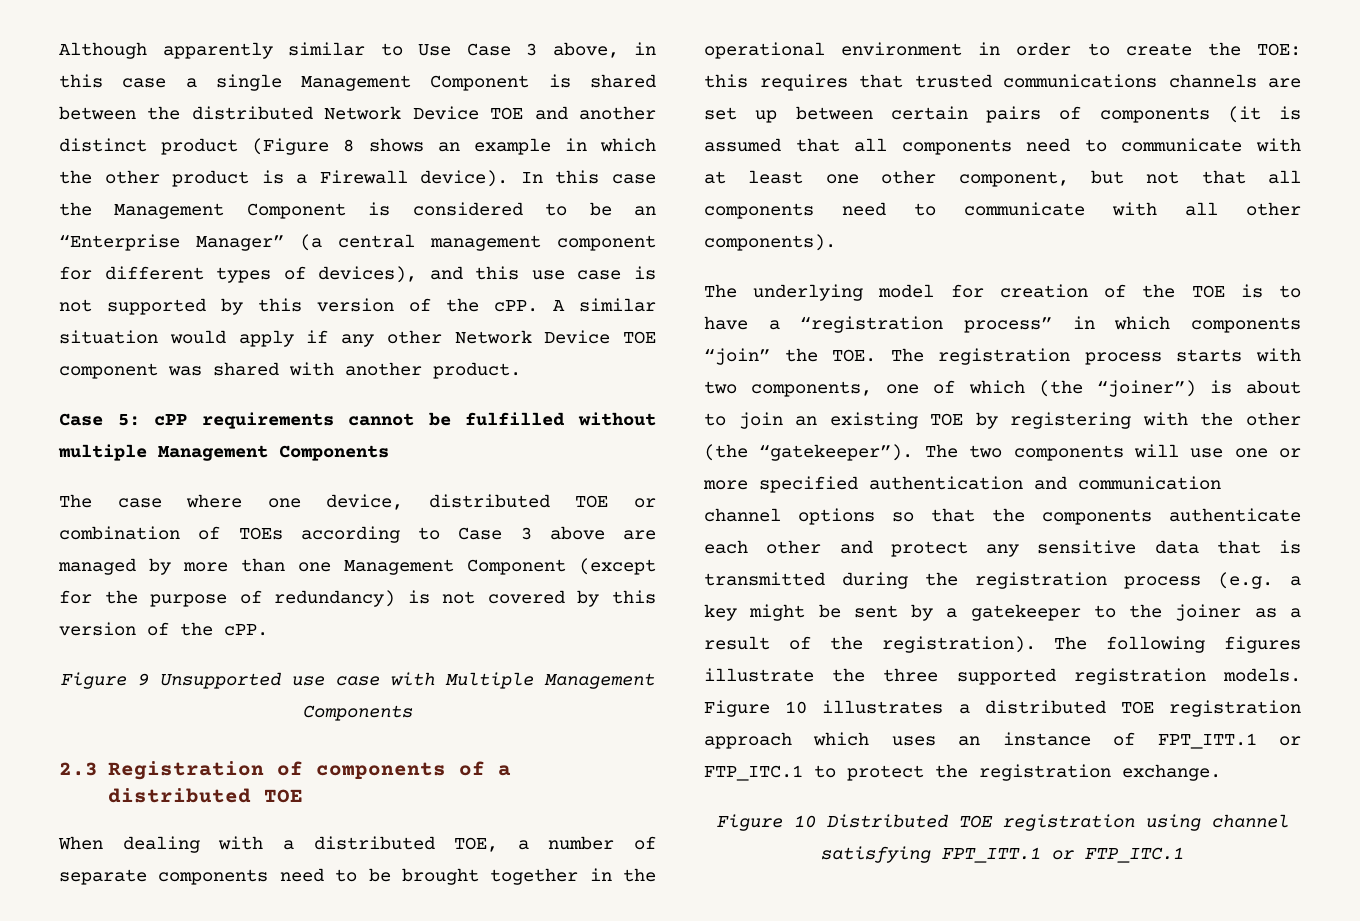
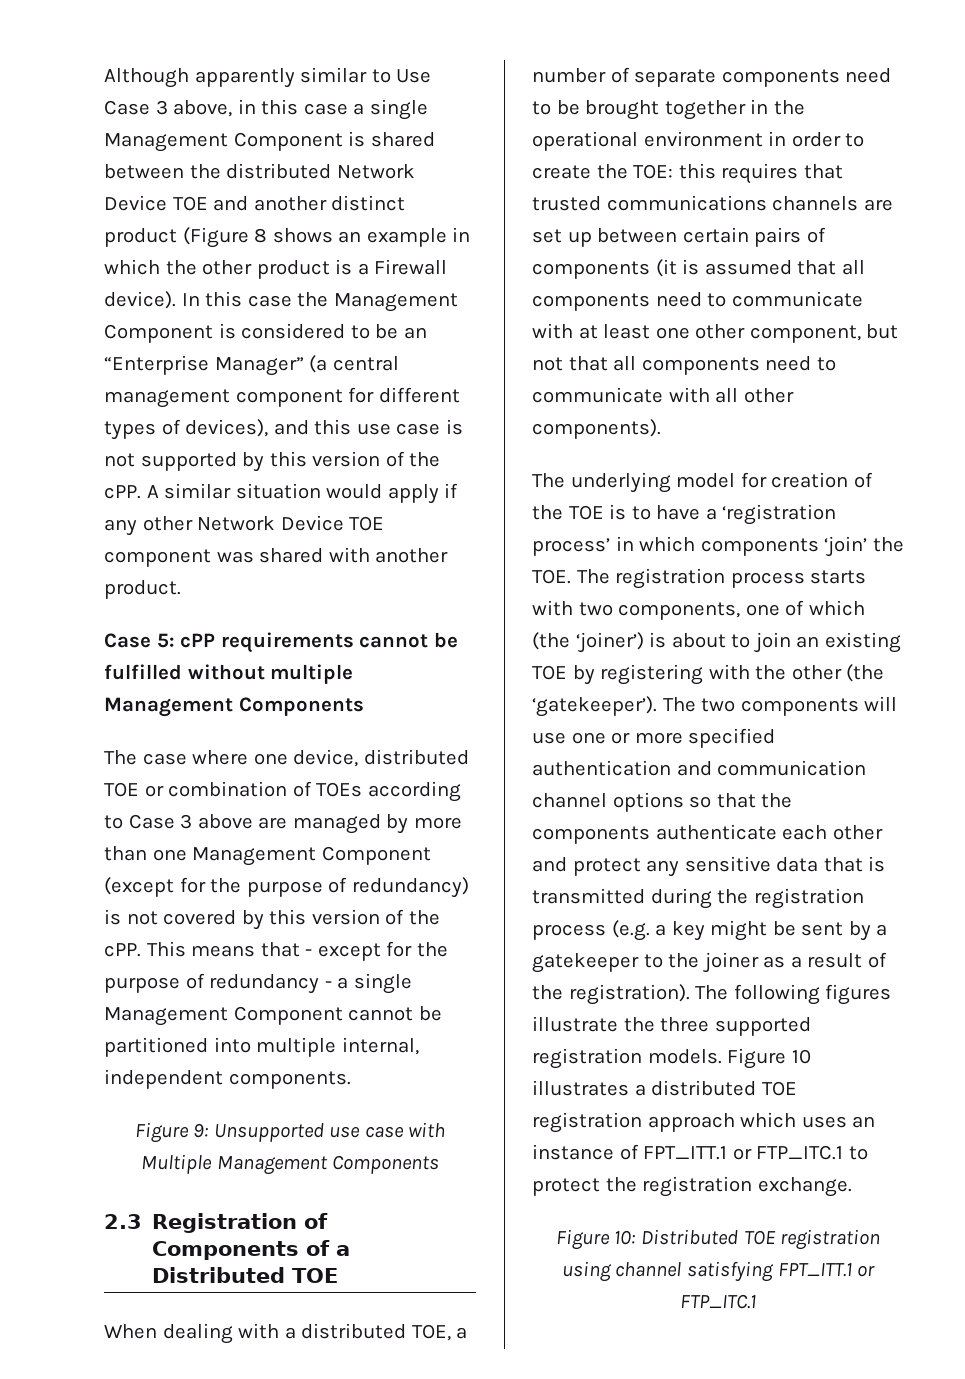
- The case where one device, distributed TOE or combination of TOEs according to Case 3 above are managed by more than one Management Component (except for the purpose of redundancy) is not covered by this version of the cPP.
- Figure 9 Unsupported use case with Multiple Management Components
+ The case where one device, distributed TOE or combination of TOEs according to Case 3 above are managed by more than one Management Component (except for the purpose of redundancy) is not covered by this version of the cPP. This means that - except for the purpose of redundancy - a single Management Component cannot be partitioned into multiple internal, independent components.
+ Figure 9: Unsupported use case with Multiple Management Components
- 2.3 Registration of components of a distributed TOE
+ 2.3 Registration of Components of a Distributed TOE
- The underlying model for creation of the TOE is to have a “registration process” in which components “join” the TOE. The registration process starts with two components, one of which (the “joiner”) is about to join an existing TOE by registering with the other (the “gatekeeper”).
+ The underlying model for creation of the TOE is to have a ‘registration process’ in which components ‘join’ the TOE. The registration process starts with two components, one of which (the ‘joiner’) is about to join an existing TOE by registering with the other (the ‘gatekeeper’).
- Figure 10 Distributed TOE registration using channel satisfying FPT_ITT.1 or FTP_ITC.1
+ Figure 10: Distributed TOE registration using channel satisfying FPT_ITT.1 or FTP_ITC.1

